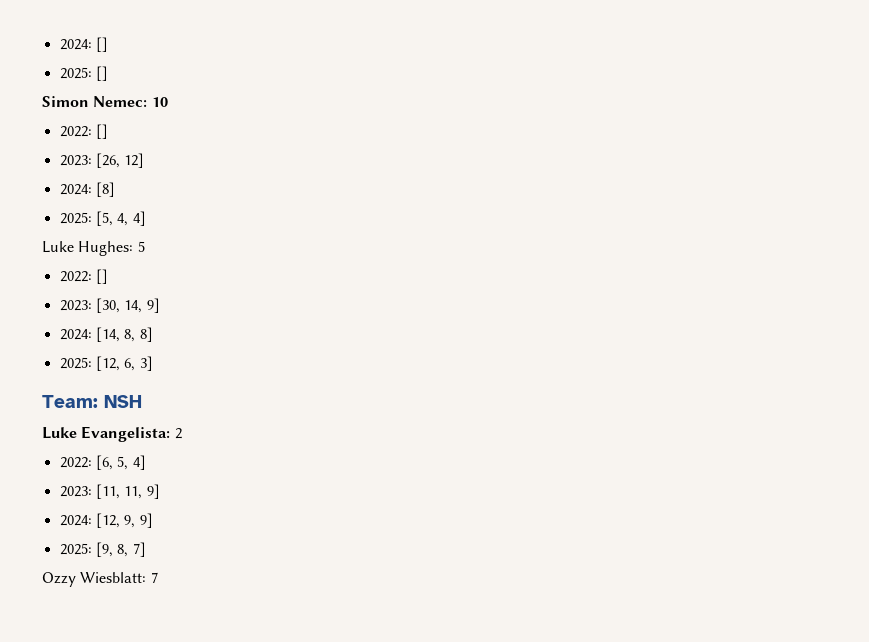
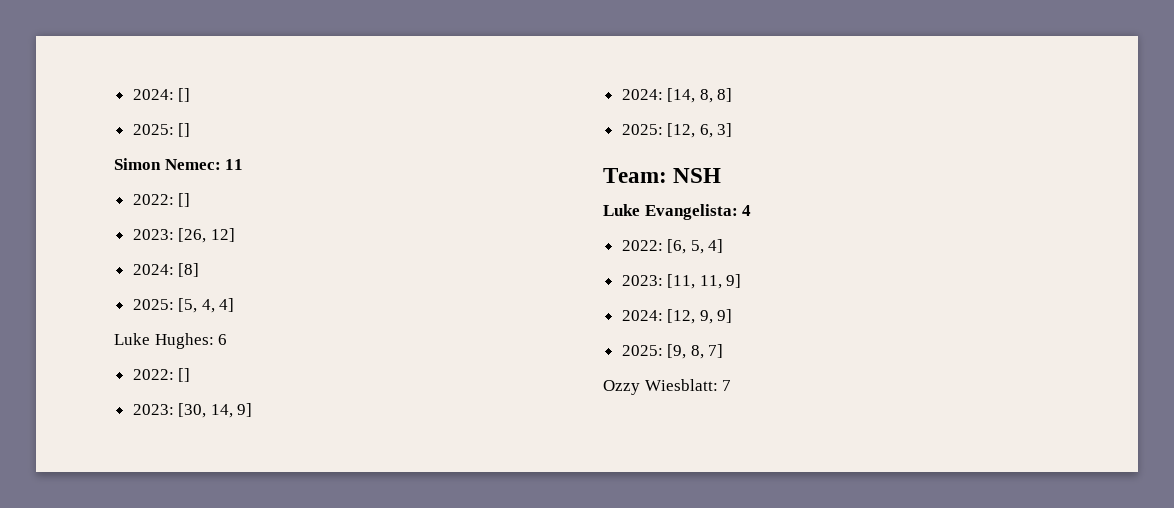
- Simon Nemec: 10
+ Simon Nemec: 11
- Luke Hughes: 5
+ Luke Hughes: 6
- Luke Evangelista: 2
+ Luke Evangelista: 4

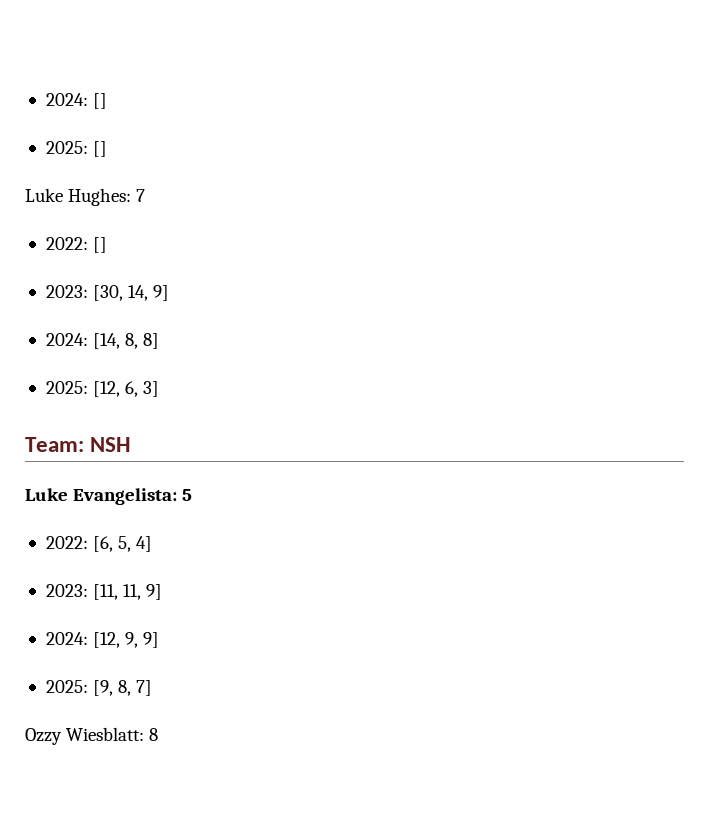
- Simon Nemec: 11
- 2022: []
- 2023: [26, 12]
- 2024: [8]
- 2025: [5, 4, 4]
- Luke Hughes: 6
+ Luke Hughes: 7
- Luke Evangelista: 4
+ Luke Evangelista: 5
- Ozzy Wiesblatt: 7
+ Ozzy Wiesblatt: 8

